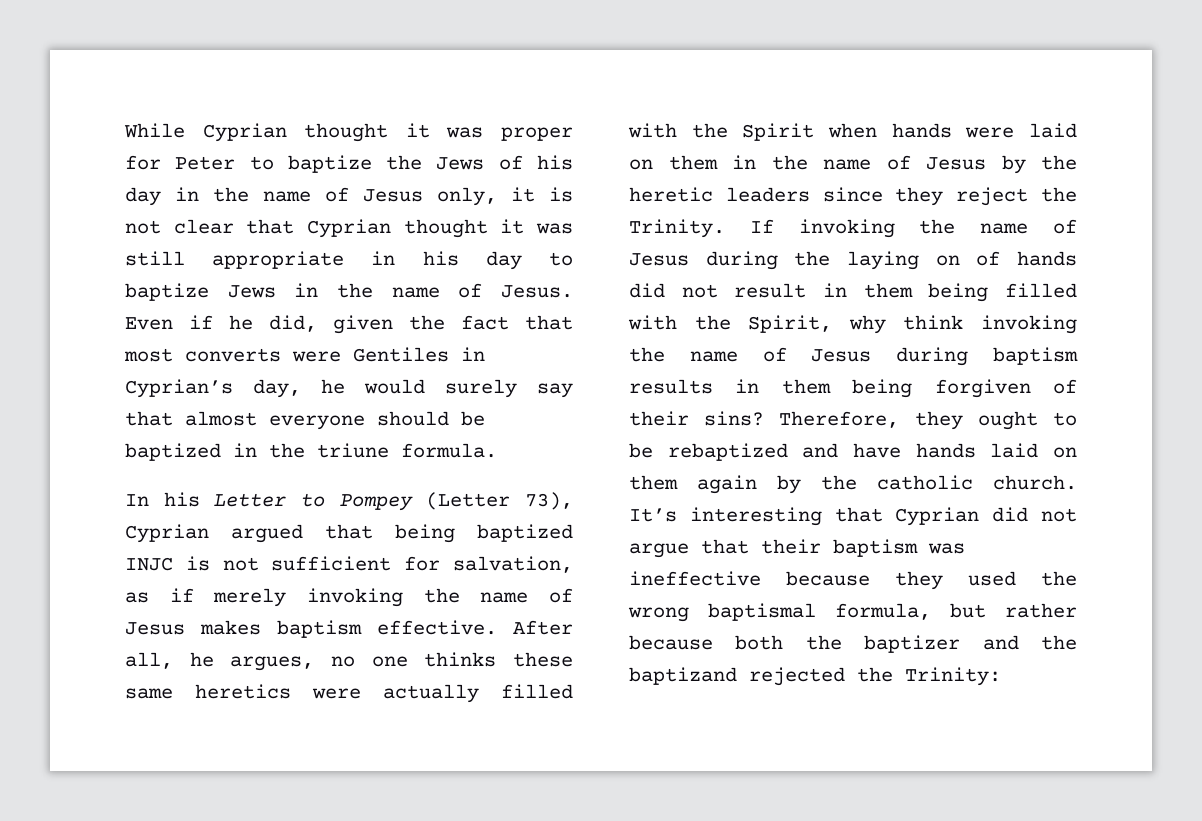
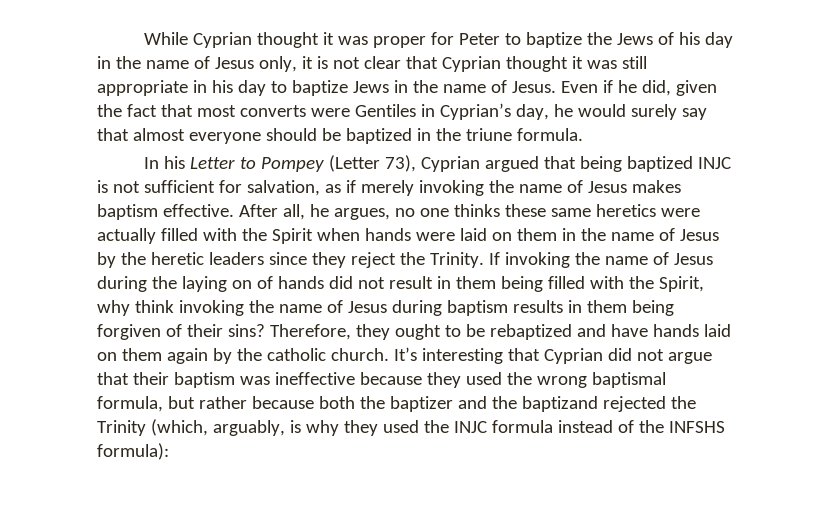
- It’s interesting that Cyprian did not argue that their baptism was ineffective because they used the wrong baptismal formula, but rather because both the baptizer and the baptizand rejected the Trinity:
+ It’s interesting that Cyprian did not argue that their baptism was ineffective because they used the wrong baptismal formula, but rather because both the baptizer and the baptizand rejected the Trinity (which, arguably, is why they used the INJC formula instead of the INFSHS formula):

